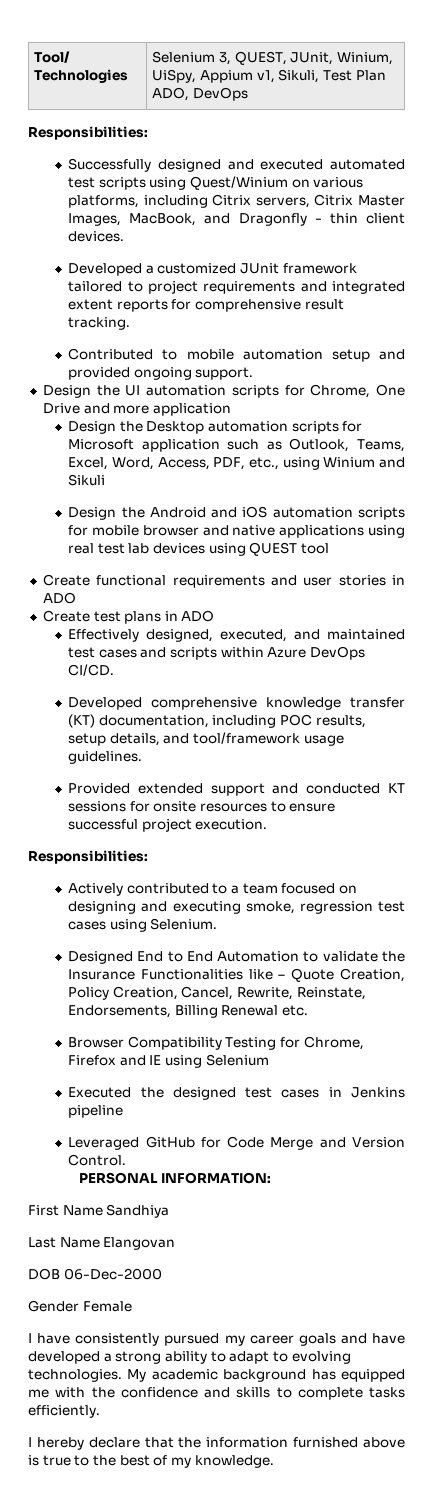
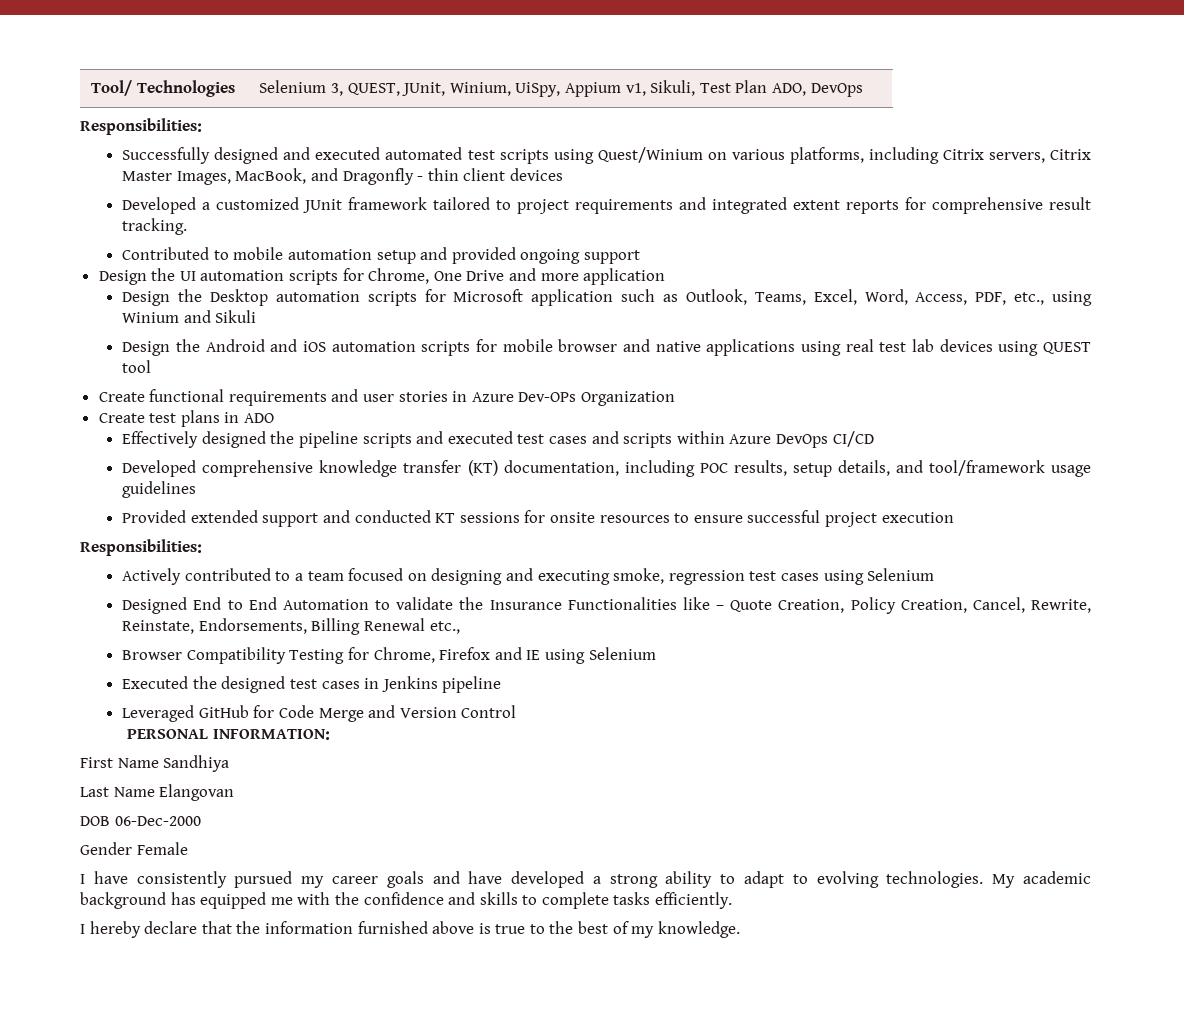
- Successfully designed and executed automated test scripts using Quest/Winium on various platforms, including Citrix servers, Citrix Master Images, MacBook, and Dragonfly - thin client devices.
+ Successfully designed and executed automated test scripts using Quest/Winium on various platforms, including Citrix servers, Citrix Master Images, MacBook, and Dragonfly - thin client devices
- Contributed to mobile automation setup and provided ongoing support.
+ Contributed to mobile automation setup and provided ongoing support
- Create functional requirements and user stories in ADO
+ Create functional requirements and user stories in Azure Dev-OPs Organization
- Effectively designed, executed, and maintained test cases and scripts within Azure DevOps CI/CD.
+ Effectively designed the pipeline scripts and executed test cases and scripts within Azure DevOps CI/CD
- Developed comprehensive knowledge transfer (KT) documentation, including POC results, setup details, and tool/framework usage guidelines.
+ Developed comprehensive knowledge transfer (KT) documentation, including POC results, setup details, and tool/framework usage guidelines
- Provided extended support and conducted KT sessions for onsite resources to ensure successful project execution.
+ Provided extended support and conducted KT sessions for onsite resources to ensure successful project execution
- Actively contributed to a team focused on designing and executing smoke, regression test cases using Selenium.
+ Actively contributed to a team focused on designing and executing smoke, regression test cases using Selenium
- Designed End to End Automation to validate the Insurance Functionalities like – Quote Creation, Policy Creation, Cancel, Rewrite, Reinstate, Endorsements, Billing Renewal etc.
+ Designed End to End Automation to validate the Insurance Functionalities like – Quote Creation, Policy Creation, Cancel, Rewrite, Reinstate, Endorsements, Billing Renewal etc.,
- Leveraged GitHub for Code Merge and Version Control.
+ Leveraged GitHub for Code Merge and Version Control

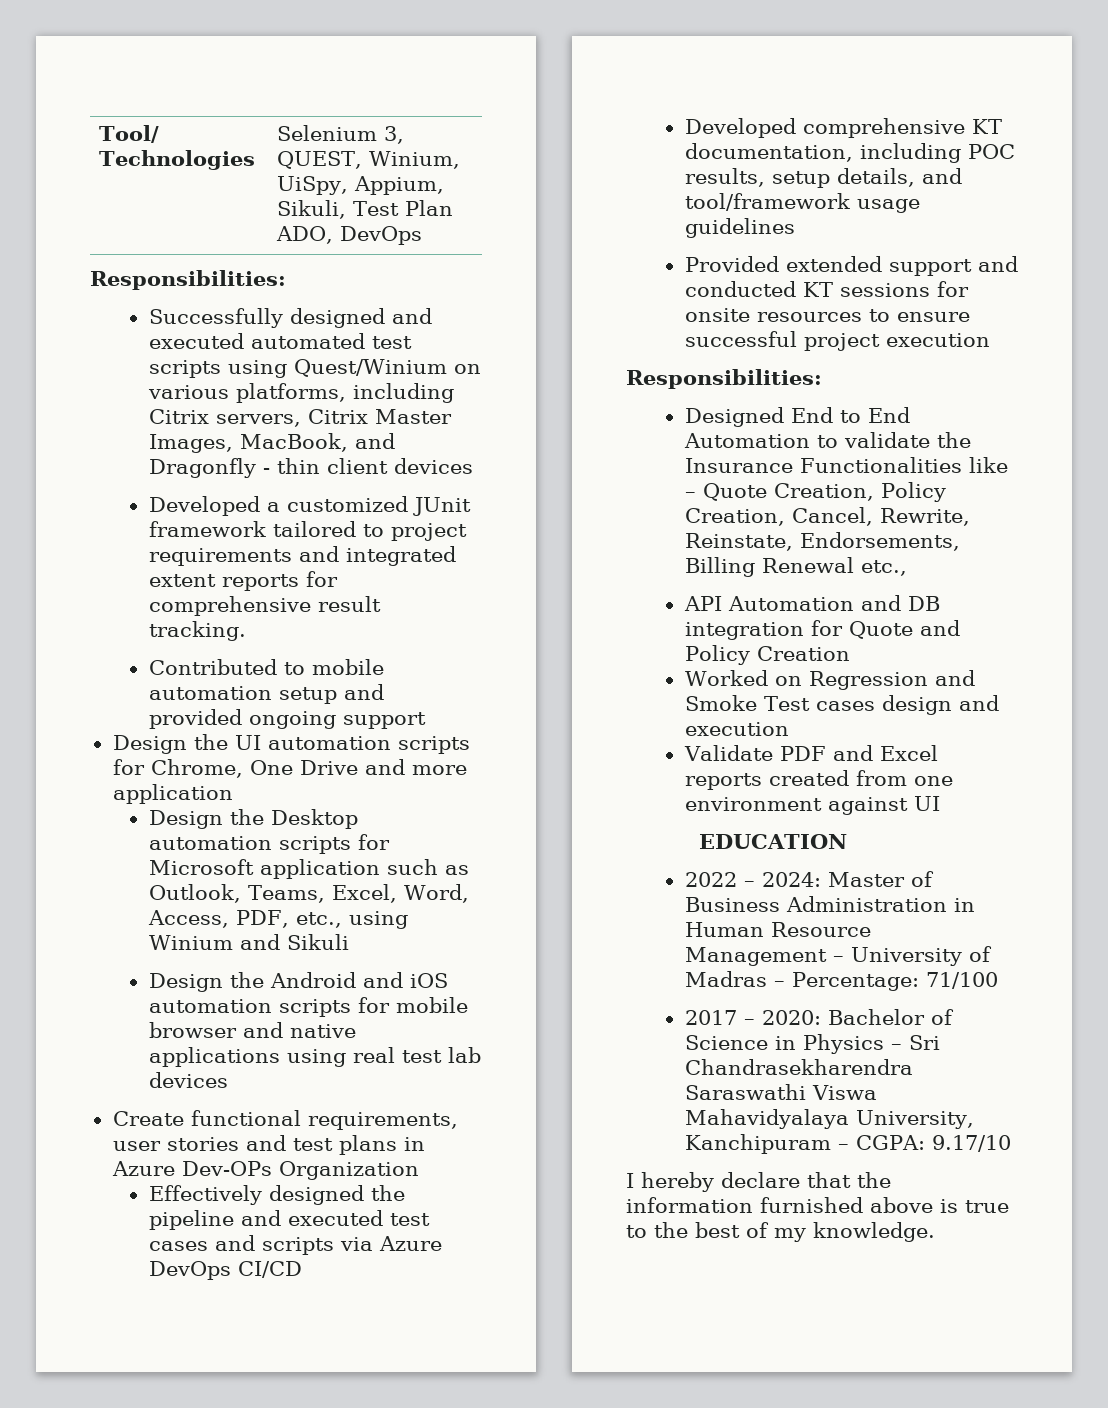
- Tool/ Technologies | Selenium 3, QUEST, JUnit, Winium, UiSpy, Appium v1, Sikuli, Test Plan ADO, DevOps
+ Tool/ Technologies | Selenium 3, QUEST, Winium, UiSpy, Appium, Sikuli, Test Plan ADO, DevOps
- Design the Android and iOS automation scripts for mobile browser and native applications using real test lab devices using QUEST tool
+ Design the Android and iOS automation scripts for mobile browser and native applications using real test lab devices
- Create functional requirements and user stories in Azure Dev-OPs Organization
+ Create functional requirements, user stories and test plans in Azure Dev-OPs Organization
- Create test plans in ADO
- Effectively designed the pipeline scripts and executed test cases and scripts within Azure DevOps CI/CD
+ Effectively designed the pipeline and executed test cases and scripts via Azure DevOps CI/CD
- Developed comprehensive knowledge transfer (KT) documentation, including POC results, setup details, and tool/framework usage guidelines
+ Developed comprehensive KT documentation, including POC results, setup details, and tool/framework usage guidelines
- Actively contributed to a team focused on designing and executing smoke, regression test cases using Selenium
- Browser Compatibility Testing for Chrome, Firefox and IE using Selenium
- Executed the designed test cases in Jenkins pipeline
- Leveraged GitHub for Code Merge and Version Control
- PERSONAL INFORMATION:
- First Name Sandhiya
- Last Name Elangovan
- DOB 06-Dec-2000
- Gender Female
- I have consistently pursued my career goals and have developed a strong ability to adapt to evolving technologies. My academic background has equipped me with the confidence and skills to complete tasks efficiently.
+ API Automation and DB integration for Quote and Policy Creation
+ Worked on Regression and Smoke Test cases design and execution
+ Validate PDF and Excel reports created from one environment against UI
+ EDUCATION
+ 2022 – 2024: Master of Business Administration in Human Resource Management – University of Madras – Percentage: 71/100
+ 2017 – 2020: Bachelor of Science in Physics – Sri Chandrasekharendra Saraswathi Viswa Mahavidyalaya University, Kanchipuram – CGPA: 9.17/10

